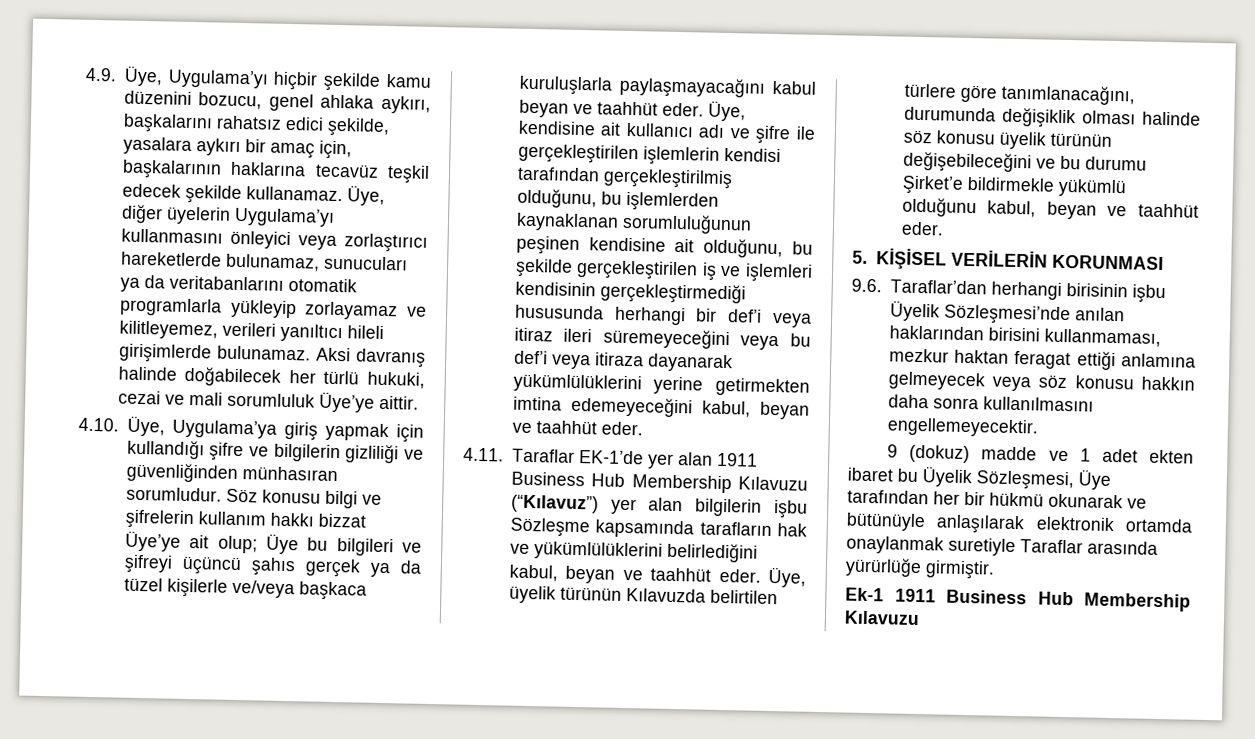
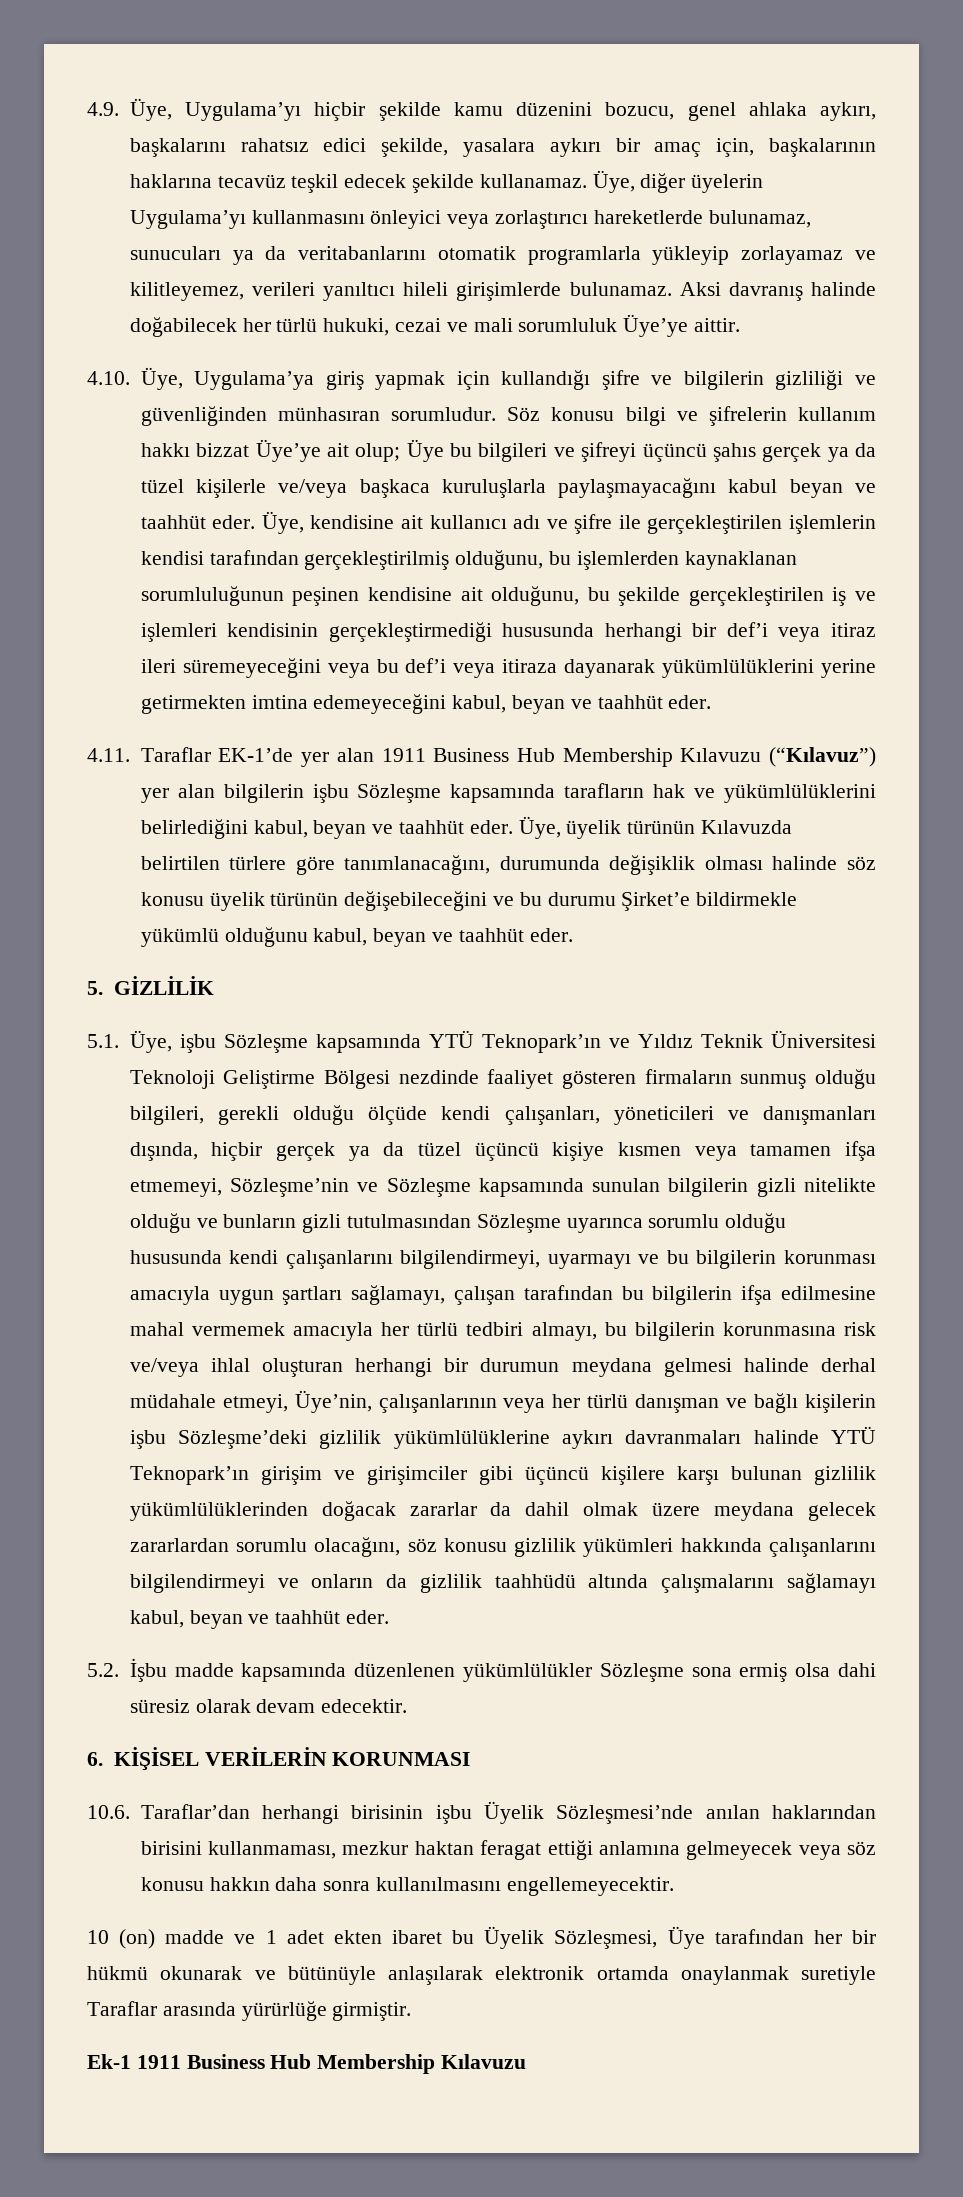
- 5. KİŞİSEL VERİLERİN KORUNMASI
+ 5. GİZLİLİK
+ 5.1. Üye, işbu Sözleşme kapsamında YTÜ Teknopark’ın ve Yıldız Teknik Üniversitesi Teknoloji Geliştirme Bölgesi nezdinde faaliyet gösteren firmaların sunmuş olduğu bilgileri, gerekli olduğu ölçüde kendi çalışanları, yöneticileri ve danışmanları dışında, hiçbir gerçek ya da tüzel üçüncü kişiye kısmen veya tamamen ifşa etmemeyi, Sözleşme’nin ve Sözleşme kapsamında sunulan bilgilerin gizli nitelikte olduğu ve bunların gizli tutulmasından Sözleşme uyarınca sorumlu olduğu hususunda kendi çalışanlarını bilgilendirmeyi, uyarmayı ve bu bilgilerin korunması amacıyla uygun şartları sağlamayı, çalışan tarafından bu bilgilerin ifşa edilmesine mahal vermemek amacıyla her türlü tedbiri almayı, bu bilgilerin korunmasına risk ve/veya ihlal oluşturan herhangi bir durumun meydana gelmesi halinde derhal müdahale etmeyi, Üye’nin, çalışanlarının veya her türlü danışman ve bağlı kişilerin işbu Sözleşme’deki gizlilik yükümlülüklerine aykırı davranmaları halinde YTÜ Teknopark’ın girişim ve girişimciler gibi üçüncü kişilere karşı bulunan gizlilik yükümlülüklerinden doğacak zararlar da dahil olmak üzere meydana gelecek zararlardan sorumlu olacağını, söz konusu gizlilik yükümleri hakkında çalışanlarını bilgilendirmeyi ve onların da gizlilik taahhüdü altında çalışmalarını sağlamayı kabul, beyan ve taahhüt eder.
+ 5.2. İşbu madde kapsamında düzenlenen yükümlülükler Sözleşme sona ermiş olsa dahi süresiz olarak devam edecektir.
+ 6. KİŞİSEL VERİLERİN KORUNMASI
- 9.6. Taraflar’dan herhangi birisinin işbu Üyelik Sözleşmesi’nde anılan haklarından birisini kullanmaması, mezkur haktan feragat ettiği anlamına gelmeyecek veya söz konusu hakkın daha sonra kullanılmasını engellemeyecektir.
+ 10.6. Taraflar’dan herhangi birisinin işbu Üyelik Sözleşmesi’nde anılan haklarından birisini kullanmaması, mezkur haktan feragat ettiği anlamına gelmeyecek veya söz konusu hakkın daha sonra kullanılmasını engellemeyecektir.
- 9 (dokuz) madde ve 1 adet ekten ibaret bu Üyelik Sözleşmesi, Üye tarafından her bir hükmü okunarak ve bütünüyle anlaşılarak elektronik ortamda onaylanmak suretiyle Taraflar arasında yürürlüğe girmiştir.
+ 10 (on) madde ve 1 adet ekten ibaret bu Üyelik Sözleşmesi, Üye tarafından her bir hükmü okunarak ve bütünüyle anlaşılarak elektronik ortamda onaylanmak suretiyle Taraflar arasında yürürlüğe girmiştir.

